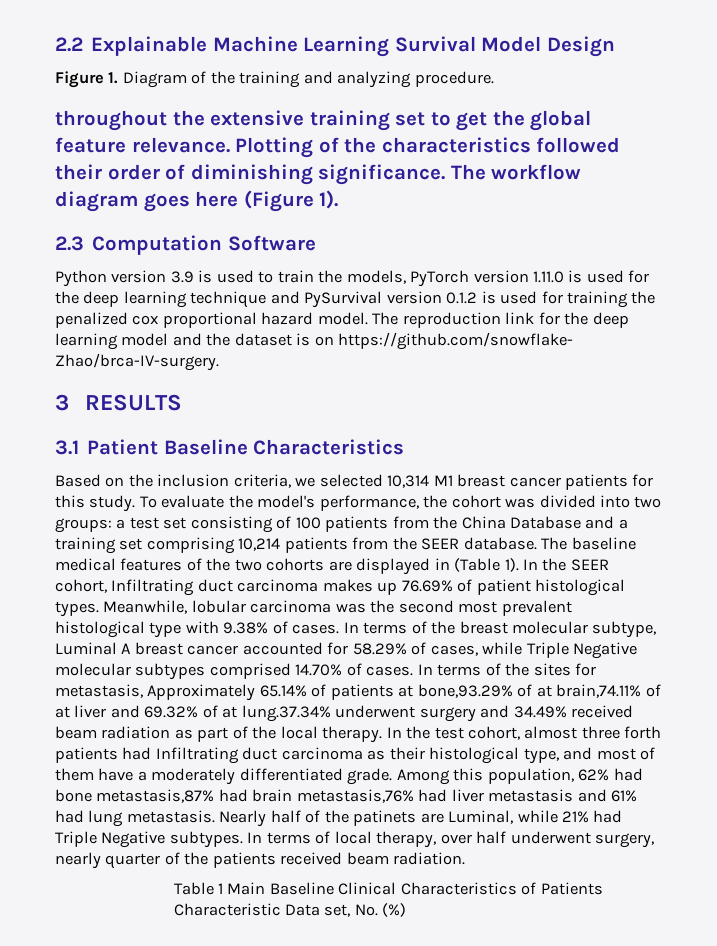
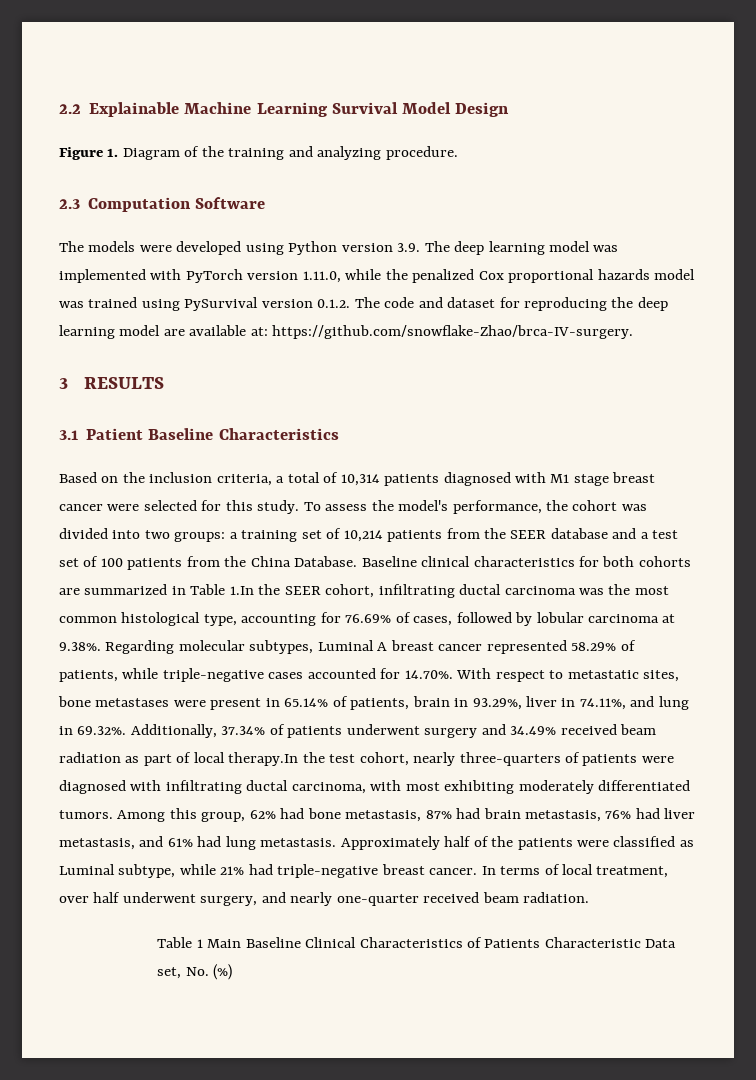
- throughout the extensive training set to get the global feature relevance. Plotting of the characteristics followed their order of diminishing significance. The workflow diagram goes here (Figure 1).
  2.3 Computation Software
- Python version 3.9 is used to train the models, PyTorch version 1.11.0 is used for the deep learning technique and PySurvival version 0.1.2 is used for training the penalized cox proportional hazard model. The reproduction link for the deep learning model and the dataset is on https://github.com/snowflake- Zhao/brca-IV-surgery.
+ The models were developed using Python version 3.9. The deep learning model was implemented with PyTorch version 1.11.0, while the penalized Cox proportional hazards model was trained using PySurvival version 0.1.2. The code and dataset for reproducing the deep learning model are available at: https://github.com/snowflake-Zhao/brca-IV-surgery.
- Based on the inclusion criteria, we selected 10,314 M1 breast cancer patients for this study.
+ Based on the inclusion criteria, a total of 10,314 patients diagnosed with M1 stage breast cancer were selected for this study.
- To evaluate the model's performance, the cohort was divided into two groups: a test set consisting of 100 patients from the China Database and a training set comprising 10,214 patients from the SEER database. The baseline medical features of the two cohorts are displayed in (Table 1). In the SEER cohort, Infiltrating duct carcinoma makes up 76.69% of patient histological types. Meanwhile, lobular carcinoma was the second most prevalent histological type with 9.38% of cases. In terms of the breast molecular subtype, Luminal A breast cancer accounted for 58.29% of cases, while Triple Negative molecular subtypes comprised 14.70% of cases. In terms of the sites for metastasis, Approximately 65.14% of patients at bone,93.29% of at brain,74.11% of at liver and 69.32% of at lung.37.34% underwent surgery and 34.49% received beam radiation as part of the local therapy. In the test cohort, almost three forth patients had Infiltrating duct carcinoma as their histological type, and most of them have a moderately differentiated grade.
+ To assess the model's performance, the cohort was divided into two groups: a training set of 10,214 patients from the SEER database and a test set of 100 patients from the China Database. Baseline clinical characteristics for both cohorts are summarized in Table 1.In the SEER cohort, infiltrating ductal carcinoma was the most common histological type, accounting for 76.69% of cases, followed by lobular carcinoma at 9.38%. Regarding molecular subtypes, Luminal A breast cancer represented 58.29% of patients, while triple-negative cases accounted for 14.70%. With respect to metastatic sites, bone metastases were present in 65.14% of patients, brain in 93.29%, liver in 74.11%, and lung in 69.32%. Additionally, 37.34% of patients underwent surgery and 34.49% received beam radiation as part of local therapy.In the test cohort, nearly three-quarters of patients were diagnosed with infiltrating ductal carcinoma, with most exhibiting moderately differentiated tumors.
- Among this population, 62% had bone metastasis,87% had brain metastasis,76% had liver metastasis and 61% had lung metastasis.
+ Among this group, 62% had bone metastasis, 87% had brain metastasis, 76% had liver metastasis, and 61% had lung metastasis.
- Nearly half of the patinets are Luminal, while 21% had Triple Negative subtypes.
+ Approximately half of the patients were classified as Luminal subtype, while 21% had triple-negative breast cancer.
- In terms of local therapy, over half underwent surgery, nearly quarter of the patients received beam radiation.
+ In terms of local treatment, over half underwent surgery, and nearly one-quarter received beam radiation.

